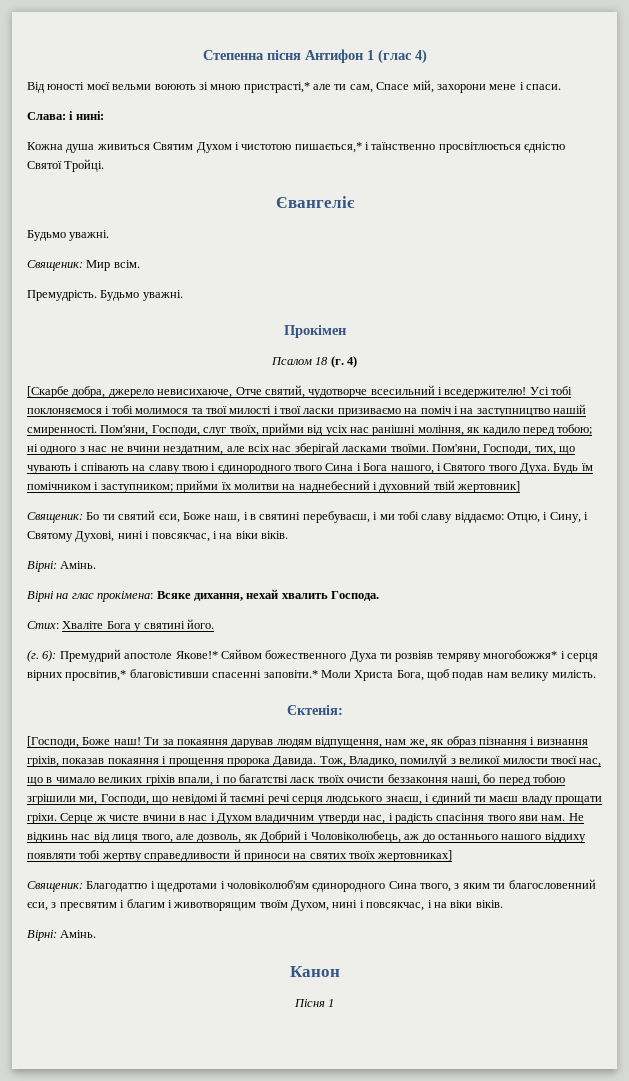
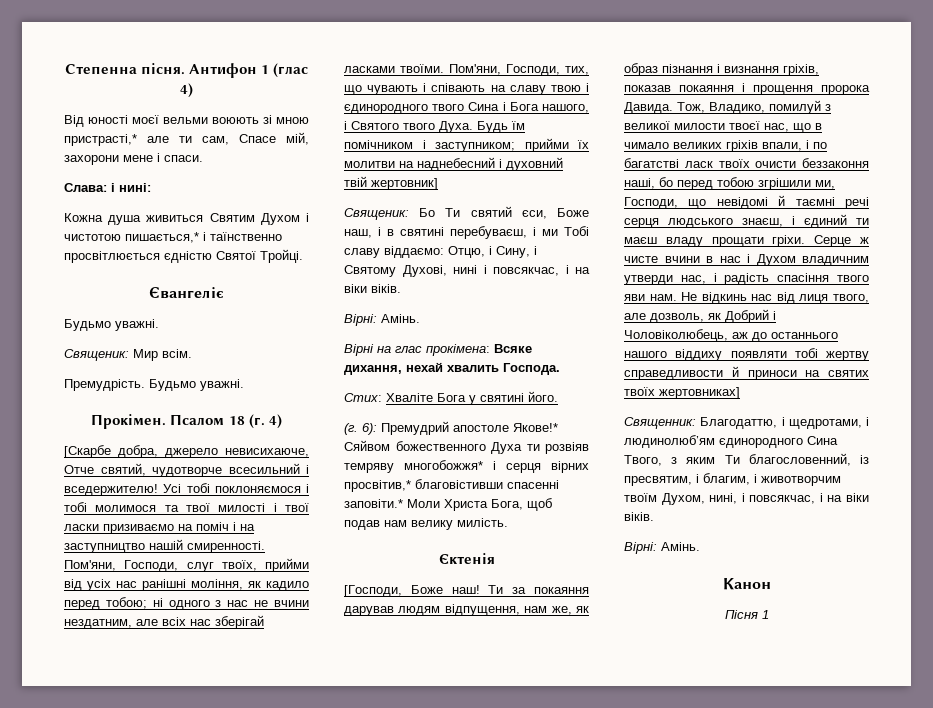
- Степенна пісня Антифон 1 (глас 4)
+ Степенна пісня. Антифон 1 (глас 4)
- Прокімен
- Псалом 18 (г. 4)
+ Прокімен. Псалом 18 (г. 4)
- Священик: Бо ти святий єси, Боже наш, і в святині перебуваєш, і ми тобі славу віддаємо: Отцю, і Сину, і Святому Духові, нині і повсякчас, і на віки віків.
+ Священик: Бо Ти святий єси, Боже наш, і в святині перебуваєш, і ми Тобі славу віддаємо: Отцю, і Сину, і Святому Духові, нині і повсякчас, і на віки віків.
- Єктенія:
+ Єктенія
- Священик: Благодаттю і щедротами і чоловіколюб'ям єдинородного Сина твого, з яким ти благословенний єси, з пресвятим і благим і животворящим твоїм Духом, нині і повсякчас, і на віки віків.
+ Священник: Благодаттю, і щедротами, і людинолюб’ям єдинородного Сина Твого, з яким Ти благословенний, із пресвятим, і благим, і животворчим твоїм Духом, нині, і повсякчас, і на віки віків.

